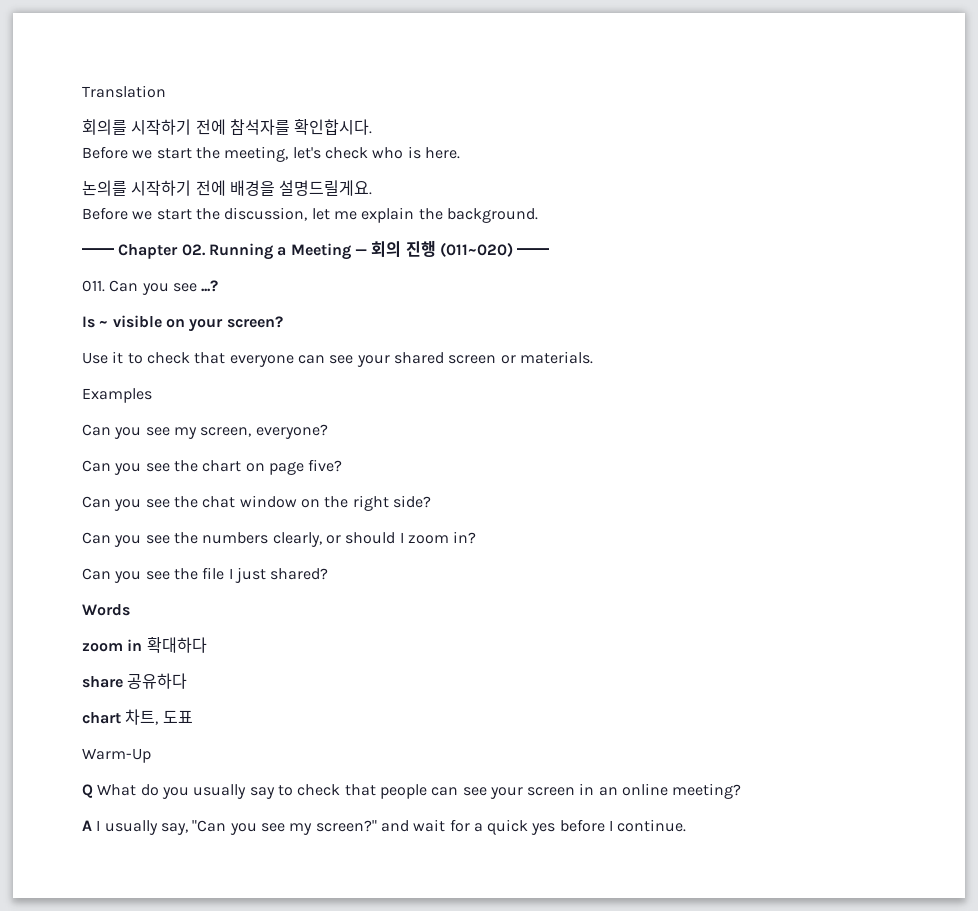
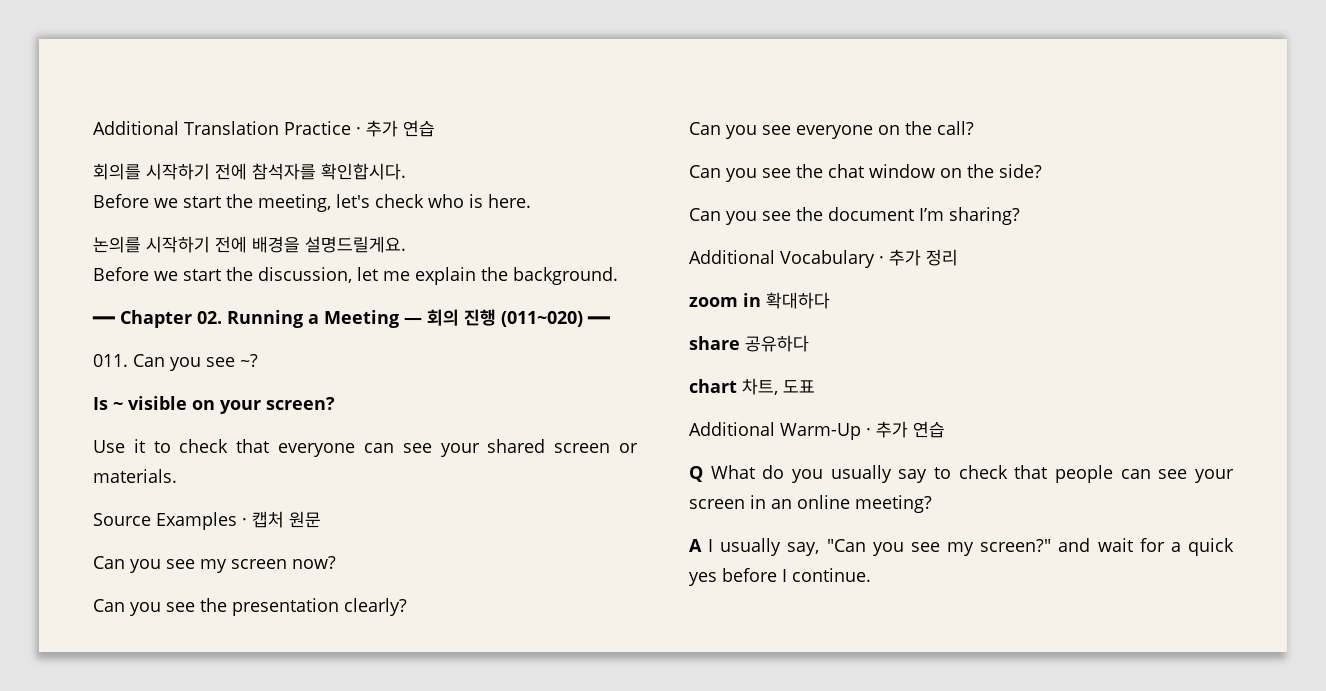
- Translation
+ Additional Translation Practice · 추가 연습
- 011. Can you see ...?
+ 011. Can you see ~?
- Examples
+ Source Examples · 캡처 원문
- Can you see my screen, everyone?
- Can you see the chart on page five?
+ Can you see my screen now?
+ Can you see the presentation clearly?
+ Can you see everyone on the call?
- Can you see the chat window on the right side?
+ Can you see the chat window on the side?
- Can you see the numbers clearly, or should I zoom in?
- Can you see the file I just shared?
- Words
+ Can you see the document I’m sharing?
+ Additional Vocabulary · 추가 정리
- Warm-Up
+ Additional Warm-Up · 추가 연습

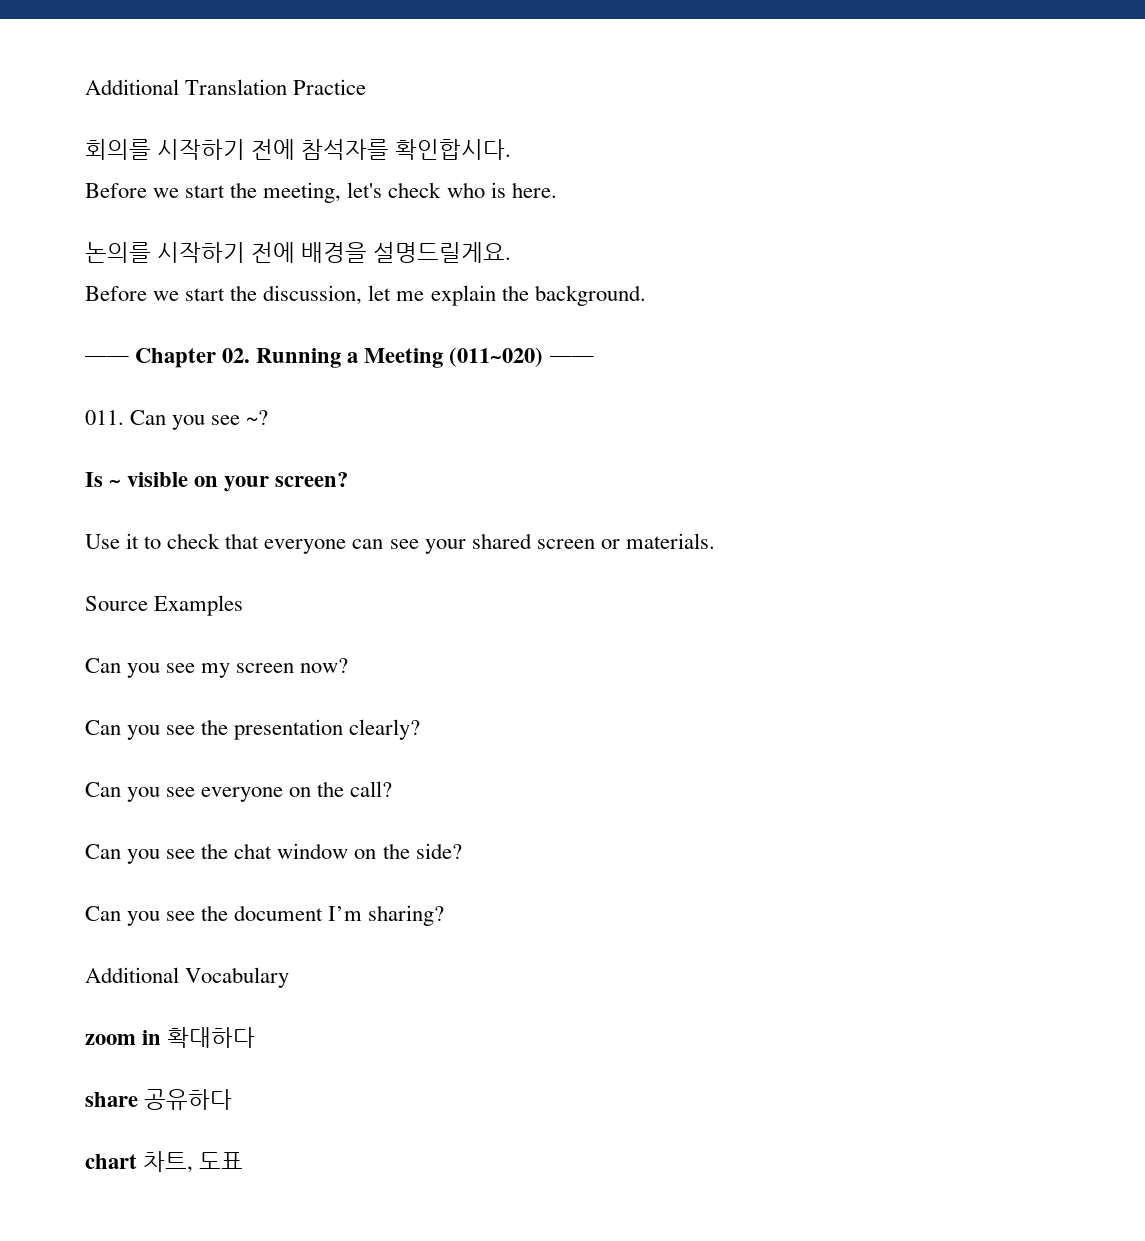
- Additional Translation Practice · 추가 연습
+ Additional Translation Practice
- ━━ Chapter 02. Running a Meeting — 회의 진행 (011~020) ━━
+ ━━ Chapter 02. Running a Meeting (011~020) ━━
- Source Examples · 캡처 원문
+ Source Examples
- Additional Vocabulary · 추가 정리
+ Additional Vocabulary
- Additional Warm-Up · 추가 연습
- Q What do you usually say to check that people can see your screen in an online meeting?
- A I usually say, "Can you see my screen?" and wait for a quick yes before I continue.

